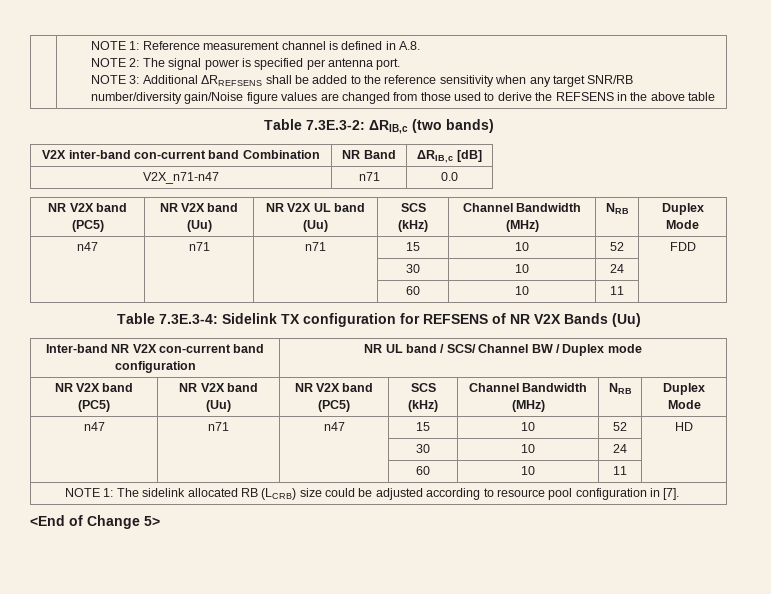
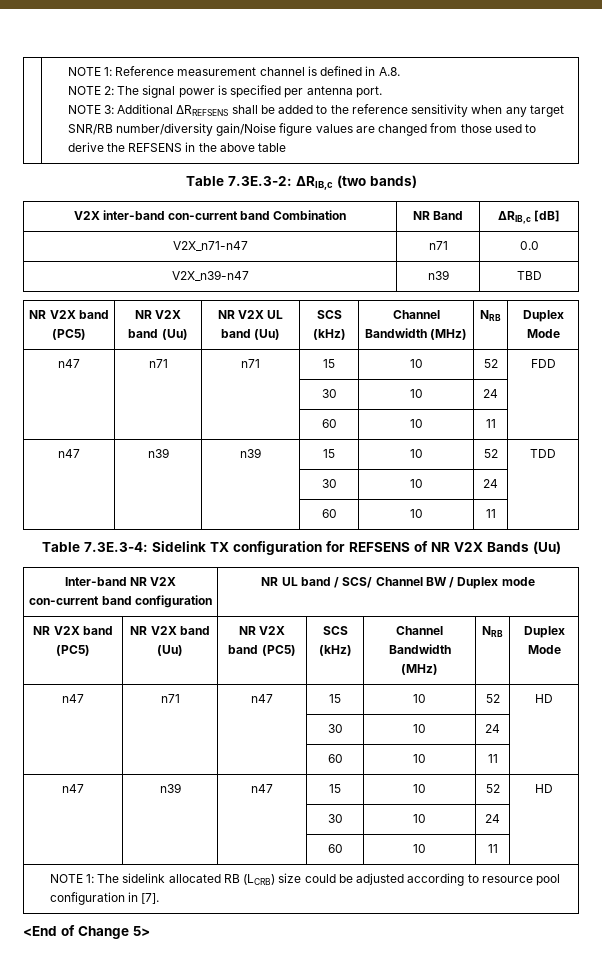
+ V2X_n39-n47 | n39 | TBD
+ n47 | n39 | n39 | 15 | 10 | 52 | TDD
+ | | | 30 | 10 | 24 |
+ | | | 60 | 10 | 11 |
+ n47 | n39 | n47 | 15 | 10 | 52 | HD
+ | | | 30 | 10 | 24 |
+ | | | 60 | 10 | 11 |

